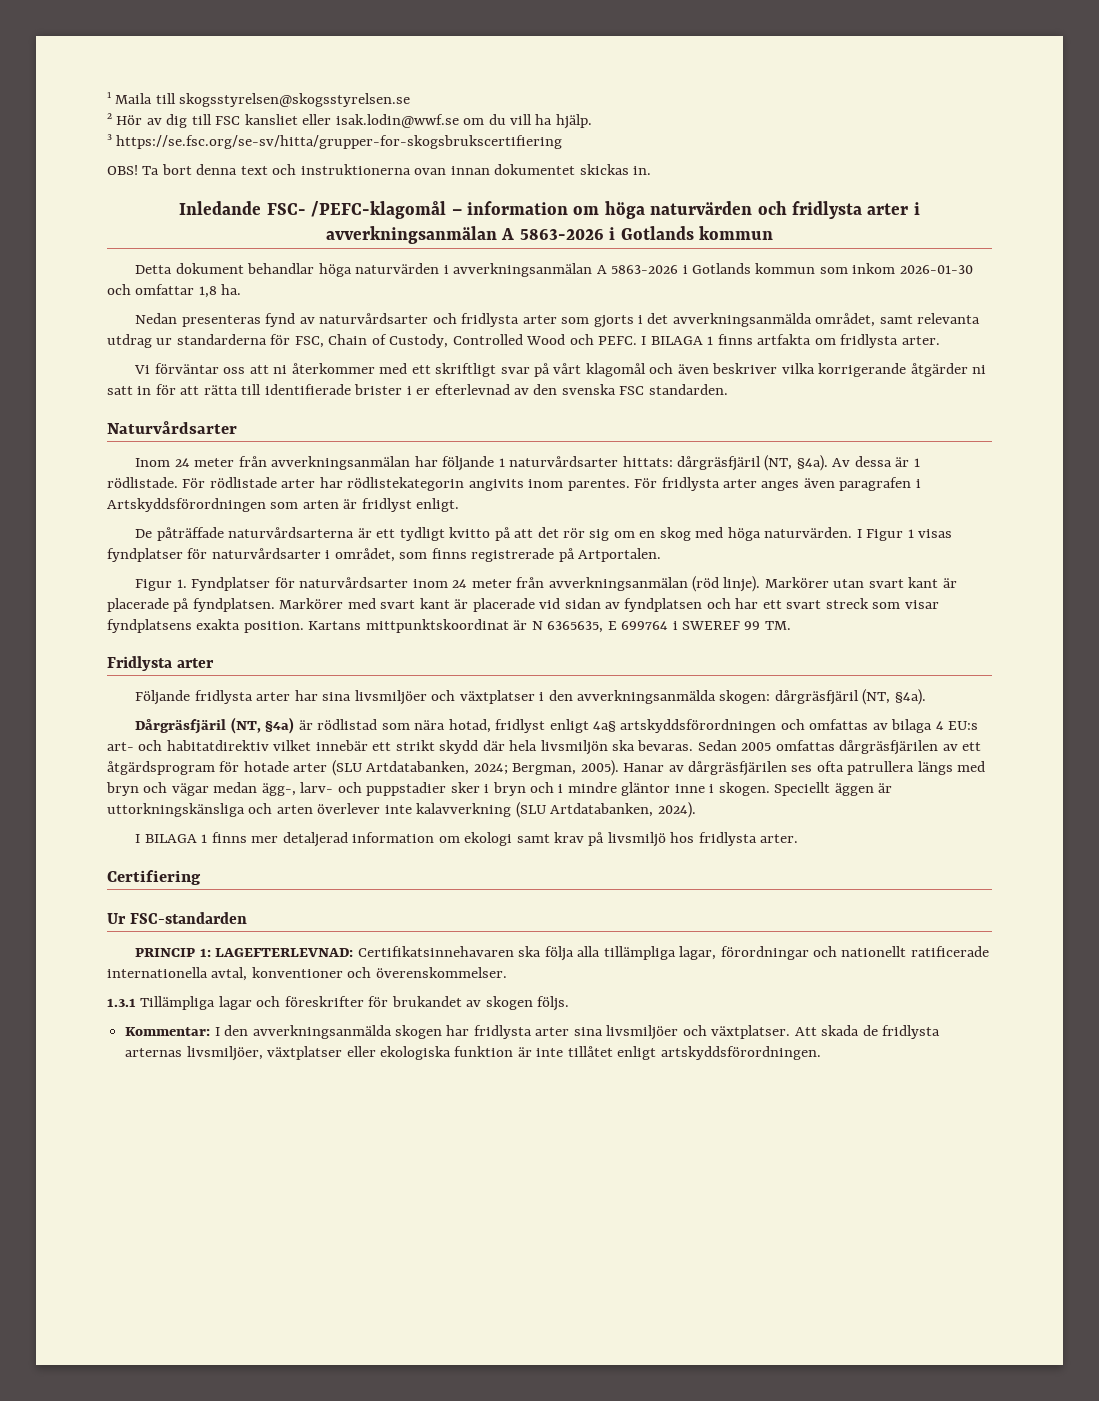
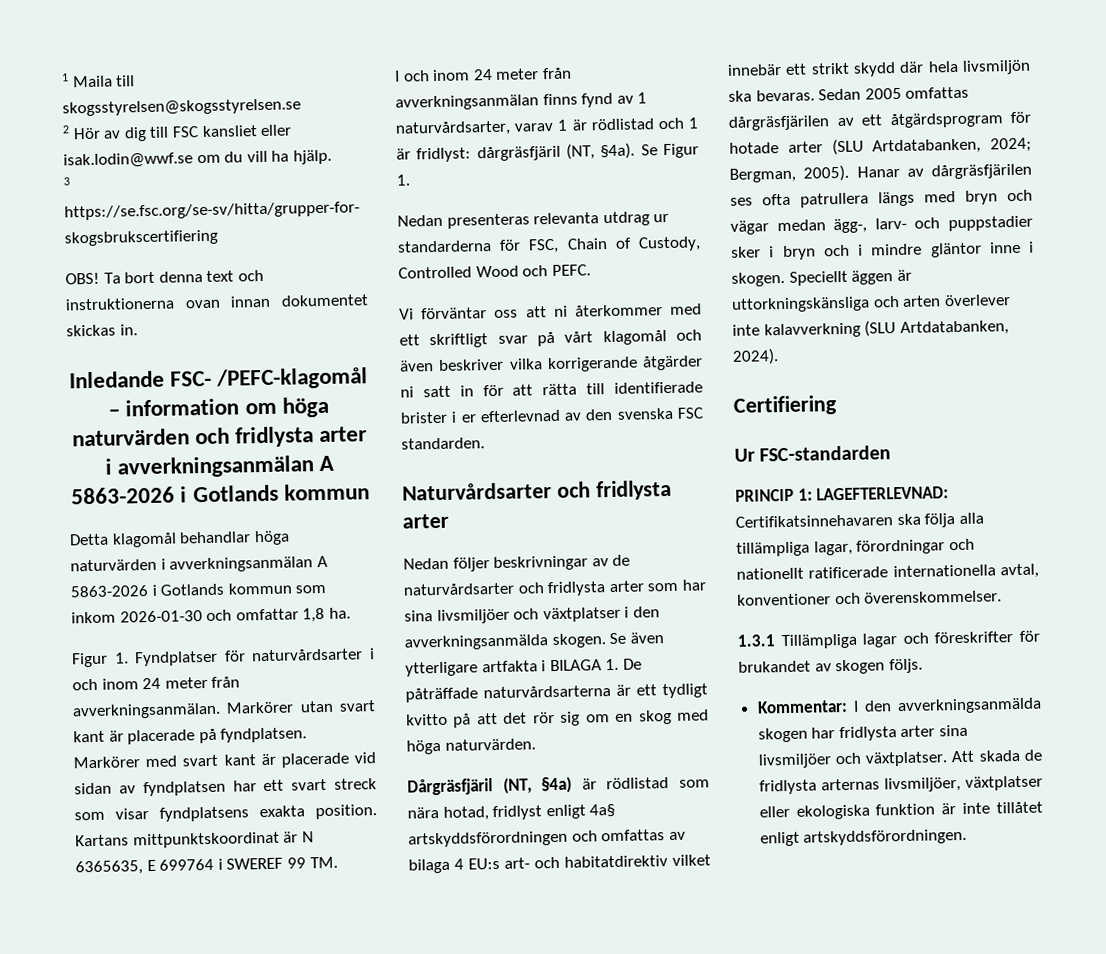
- Detta dokument behandlar höga naturvärden i avverkningsanmälan A 5863-2026 i Gotlands kommun som inkom 2026-01-30 och omfattar 1,8 ha.
+ Detta klagomål behandlar höga naturvärden i avverkningsanmälan A 5863-2026 i Gotlands kommun som inkom 2026-01-30 och omfattar 1,8 ha.
- Nedan presenteras fynd av naturvårdsarter och fridlysta arter som gjorts i det avverkningsanmälda området, samt relevanta utdrag ur standarderna för FSC, Chain of Custody, Controlled Wood och PEFC. I BILAGA 1 finns artfakta om fridlysta arter.
+ Figur 1. Fyndplatser för naturvårdsarter i och inom 24 meter från avverkningsanmälan. Markörer utan svart kant är placerade på fyndplatsen. Markörer med svart kant är placerade vid sidan av fyndplatsen har ett svart streck som visar fyndplatsens exakta position. Kartans mittpunktskoordinat är N 6365635, E 699764 i SWEREF 99 TM.
+ I och inom 24 meter från avverkningsanmälan finns fynd av 1 naturvårdsarter, varav 1 är rödlistad och 1 är fridlyst: dårgräsfjäril (NT, §4a). Se Figur 1.
+ Nedan presenteras relevanta utdrag ur standarderna för FSC, Chain of Custody, Controlled Wood och PEFC.
- Naturvårdsarter
- Inom 24 meter från avverkningsanmälan har följande 1 naturvårdsarter hittats: dårgräsfjäril (NT, §4a). Av dessa är 1 rödlistade. För rödlistade arter har rödlistekategorin angivits inom parentes. För fridlysta arter anges även paragrafen i Artskyddsförordningen som arten är fridlyst enligt.
- De påträffade naturvårdsarterna är ett tydligt kvitto på att det rör sig om en skog med höga naturvärden. I Figur 1 visas fyndplatser för naturvårdsarter i området, som finns registrerade på Artportalen.
- Figur 1. Fyndplatser för naturvårdsarter inom 24 meter från avverkningsanmälan (röd linje). Markörer utan svart kant är placerade på fyndplatsen. Markörer med svart kant är placerade vid sidan av fyndplatsen och har ett svart streck som visar fyndplatsens exakta position. Kartans mittpunktskoordinat är N 6365635, E 699764 i SWEREF 99 TM.
- Fridlysta arter
- Följande fridlysta arter har sina livsmiljöer och växtplatser i den avverkningsanmälda skogen: dårgräsfjäril (NT, §4a).
+ Naturvårdsarter och fridlysta arter
+ Nedan följer beskrivningar av de naturvårdsarter och fridlysta arter som har sina livsmiljöer och växtplatser i den avverkningsanmälda skogen. Se även ytterligare artfakta i BILAGA 1. De påträffade naturvårdsarterna är ett tydligt kvitto på att det rör sig om en skog med höga naturvärden.
- I BILAGA 1 finns mer detaljerad information om ekologi samt krav på livsmiljö hos fridlysta arter.

